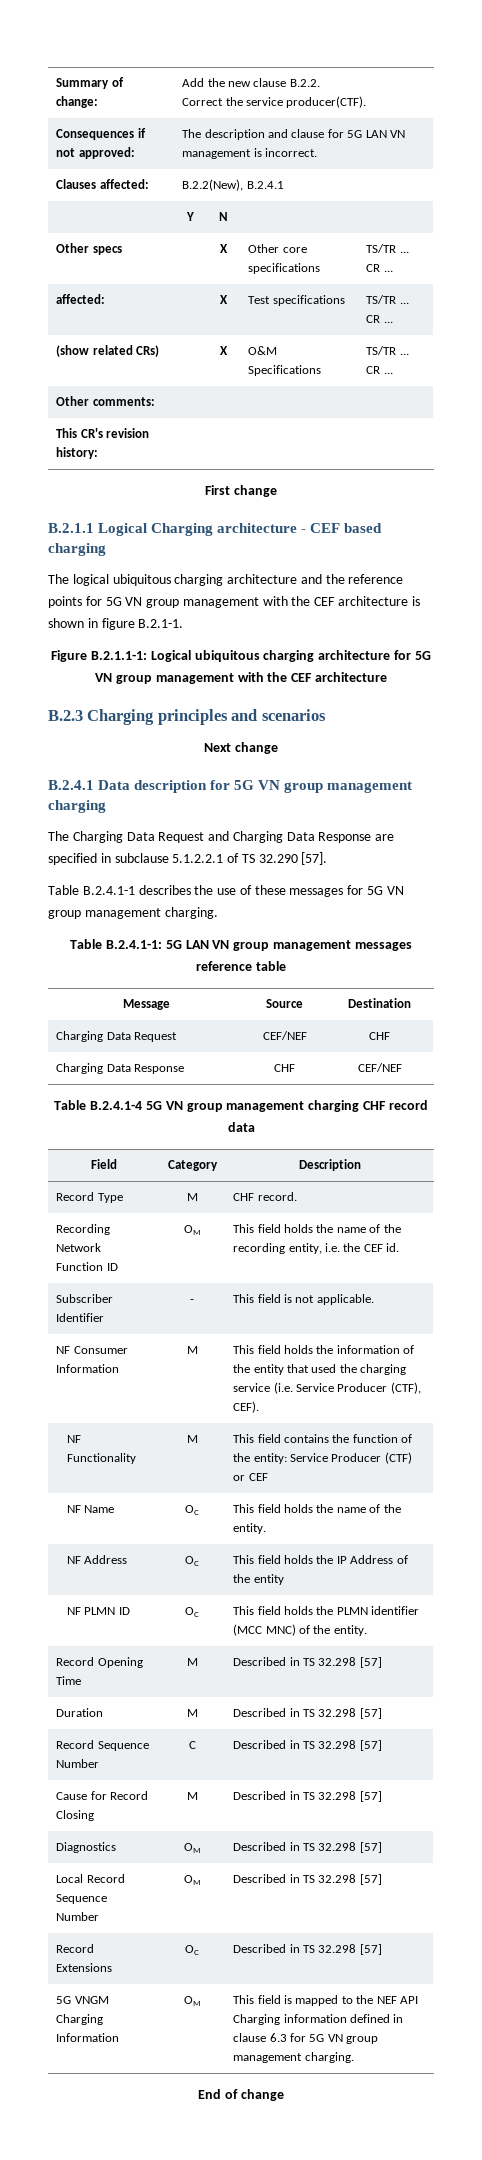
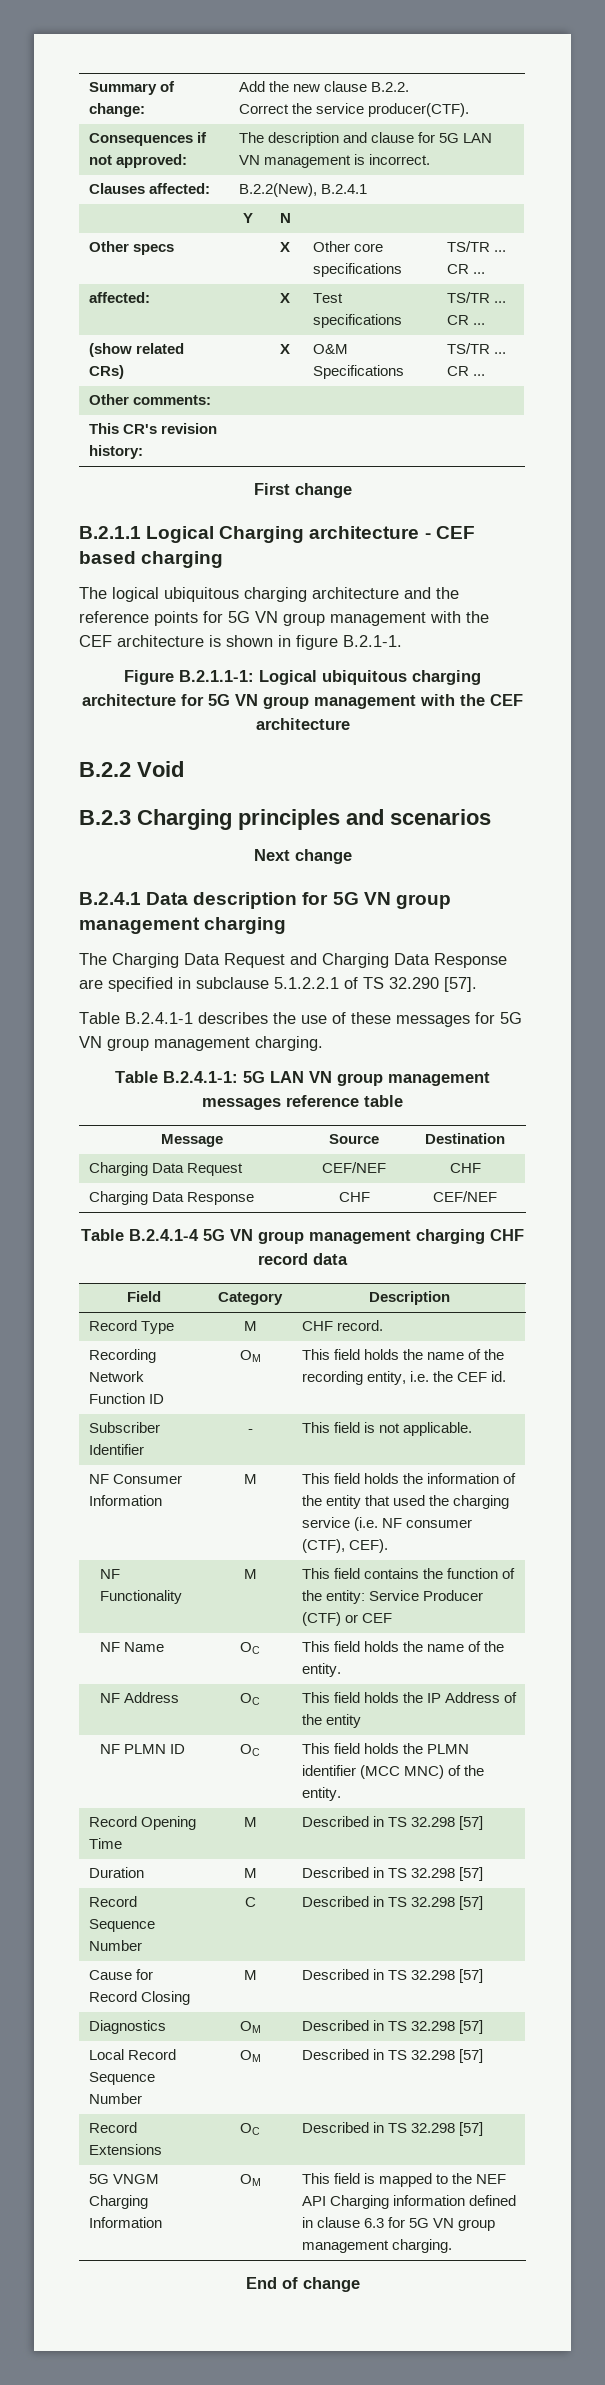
+ B.2.2 Void
- NF Consumer Information | M | This field holds the information of the entity that used the charging service (i.e. Service Producer (CTF), CEF).
+ NF Consumer Information | M | This field holds the information of the entity that used the charging service (i.e. NF consumer (CTF), CEF).

